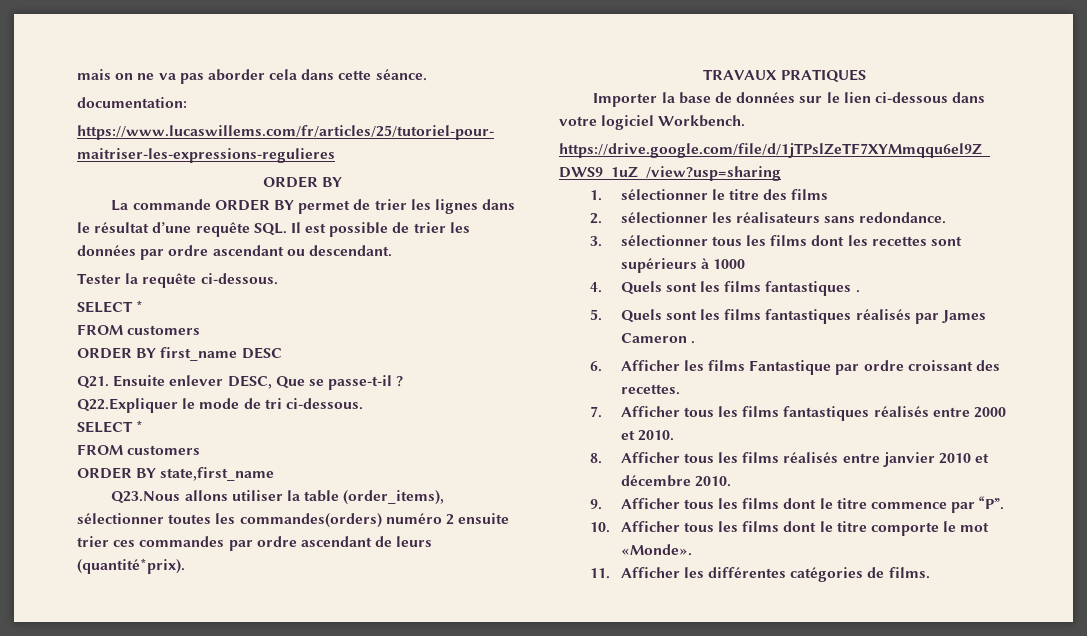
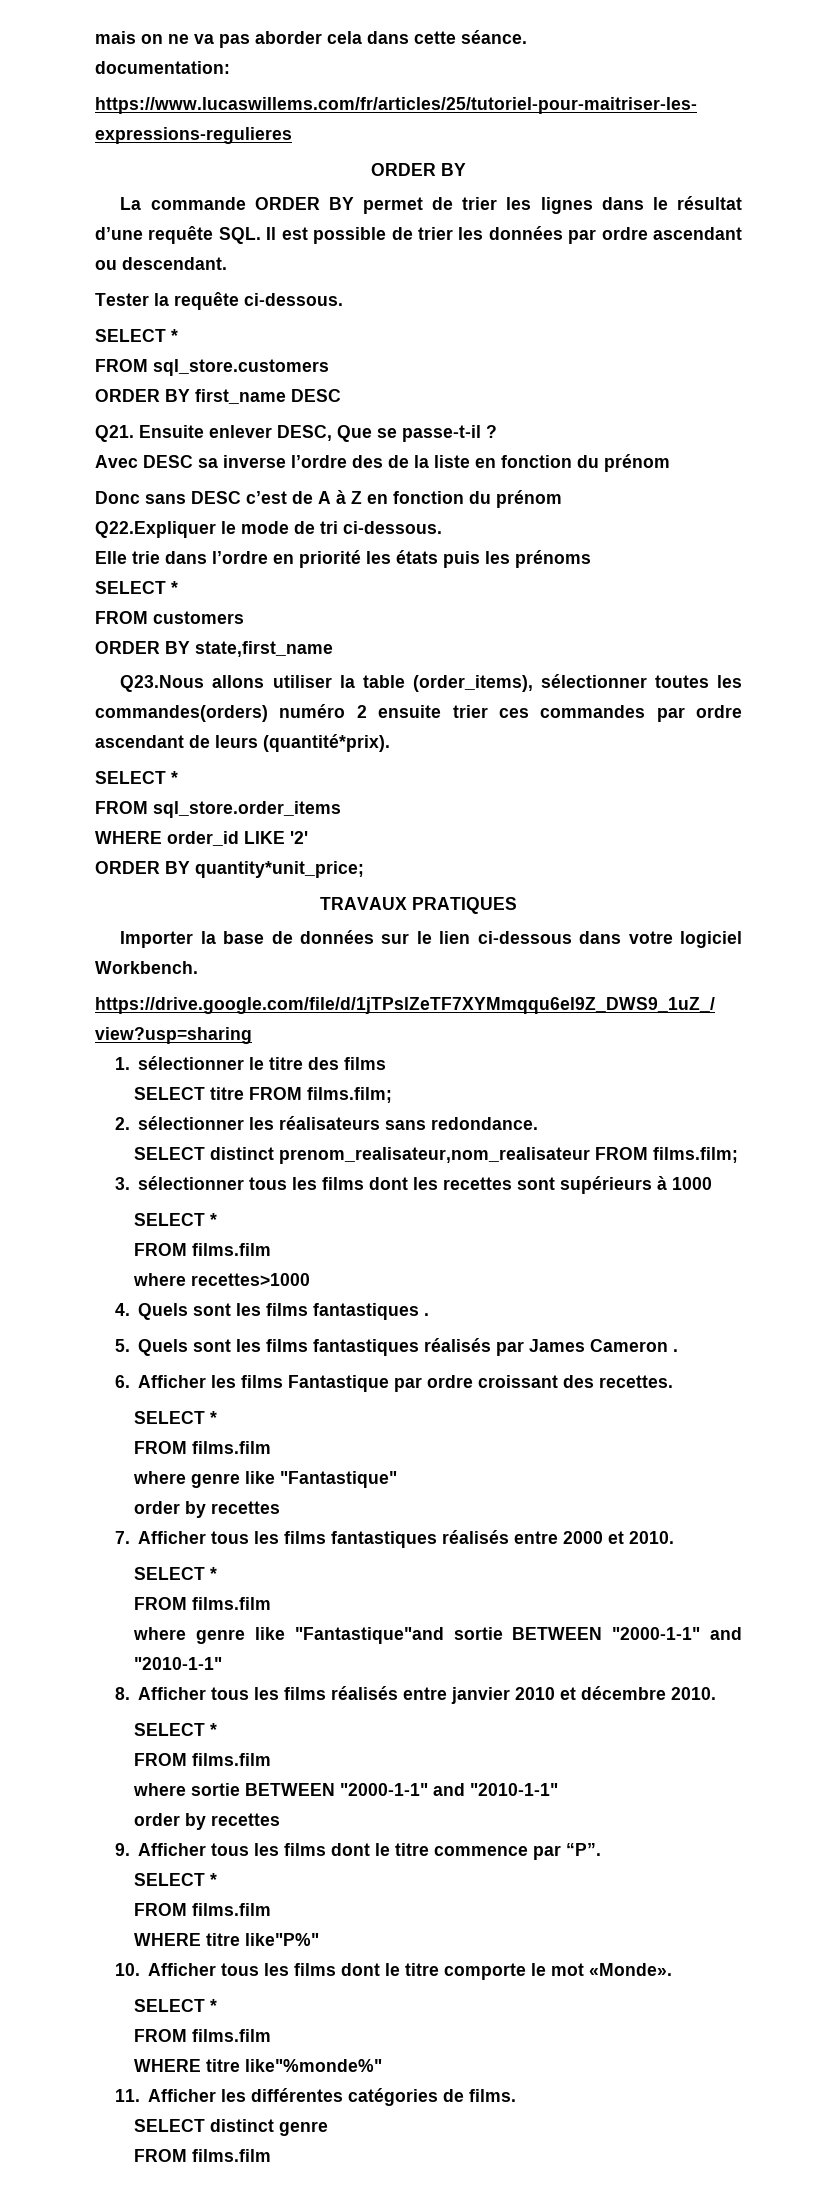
  Tester la requête ci-dessous.
  SELECT *
- FROM customers
+ FROM sql_store.customers
+ Avec DESC sa inverse l’ordre des de la liste en fonction du prénom
+ Donc sans DESC c’est de A à Z en fonction du prénom
+ Elle trie dans l’ordre en priorité les états puis les prénoms
  Q23.Nous allons utiliser la table (order_items), sélectionner toutes les commandes(orders) numéro 2 ensuite trier ces commandes par ordre ascendant de leurs (quantité*prix).
+ SELECT *
+ FROM sql_store.order_items
+ WHERE order_id LIKE '2'
+ ORDER BY quantity*unit_price;
+ SELECT titre FROM films.film;
+ SELECT distinct prenom_realisateur,nom_realisateur FROM films.film;
  3. sélectionner tous les films dont les recettes sont supérieurs à 1000
+ SELECT *
+ FROM films.film
+ where recettes>1000
  6. Afficher les films Fantastique par ordre croissant des recettes.
+ SELECT *
+ FROM films.film
+ where genre like "Fantastique"
+ order by recettes
  7. Afficher tous les films fantastiques réalisés entre 2000 et 2010.
+ SELECT *
+ FROM films.film
+ where genre like "Fantastique"and sortie BETWEEN "2000-1-1" and "2010-1-1"
  8. Afficher tous les films réalisés entre janvier 2010 et décembre 2010.
+ SELECT *
+ FROM films.film
+ where sortie BETWEEN "2000-1-1" and "2010-1-1"
+ order by recettes
  9. Afficher tous les films dont le titre commence par “P”.
+ SELECT *
+ FROM films.film
+ WHERE titre like"P%"
  10. Afficher tous les films dont le titre comporte le mot «Monde».
+ SELECT *
+ FROM films.film
+ WHERE titre like"%monde%"
+ SELECT distinct genre
+ FROM films.film

